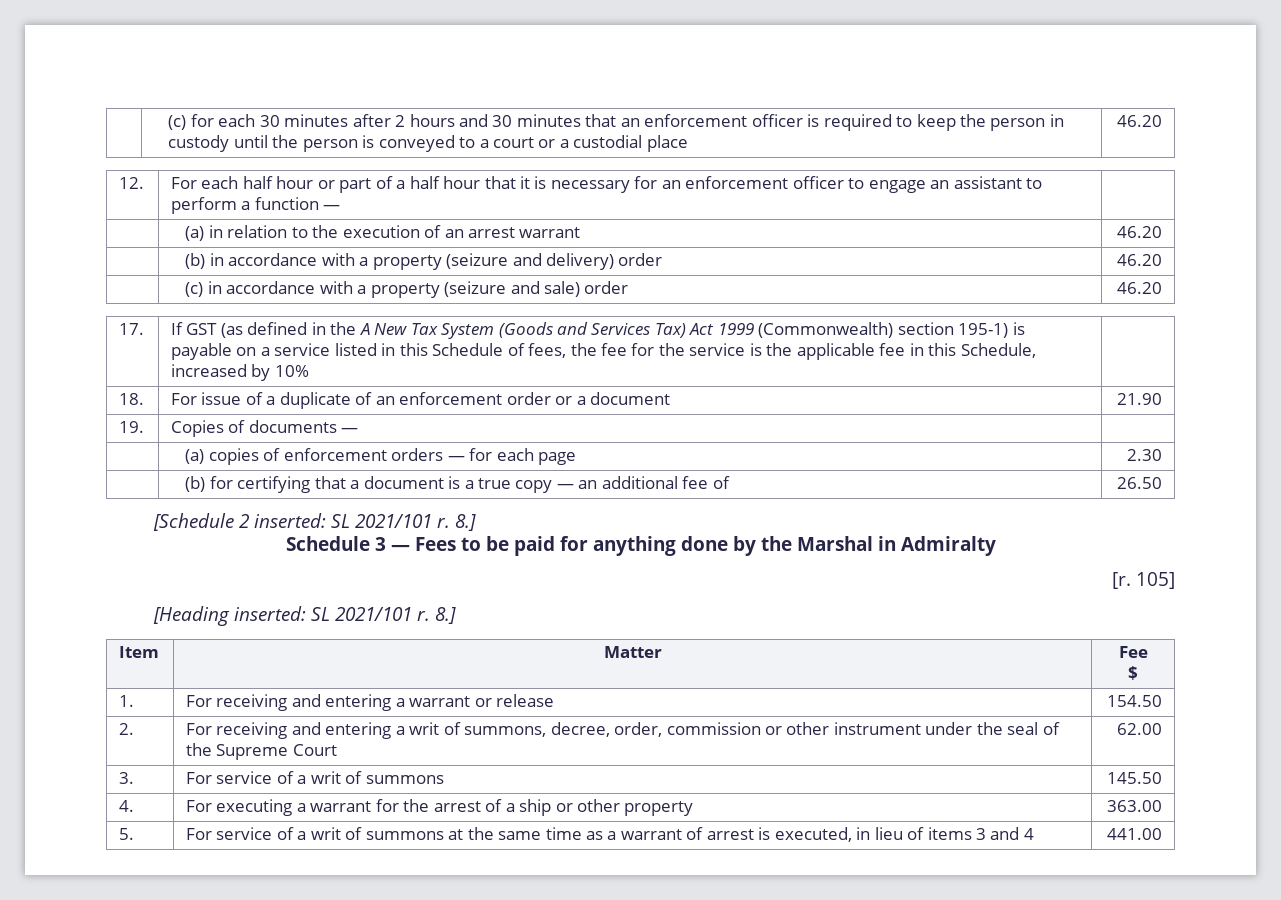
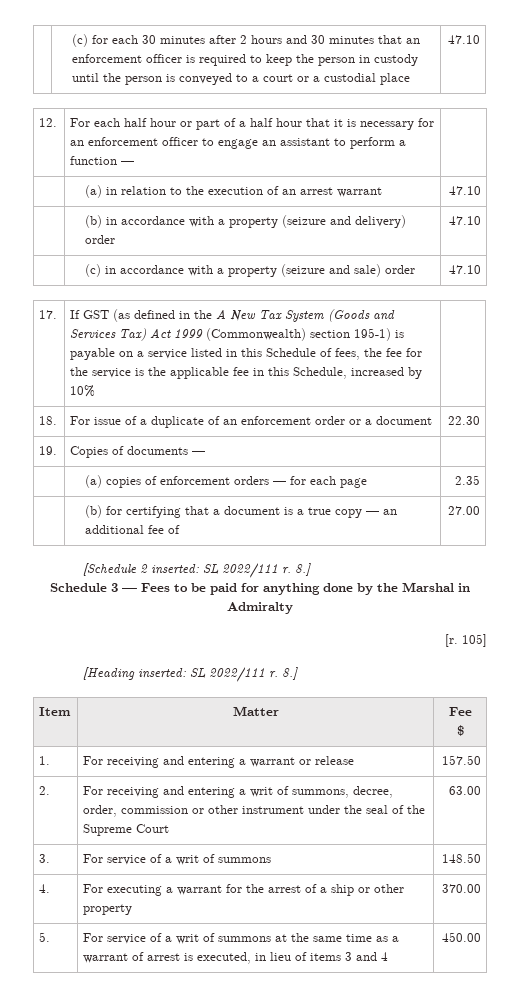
- | (c) for each 30 minutes after 2 hours and 30 minutes that an enforcement officer is required to keep the person in custody until the person is conveyed to a court or a custodial place | 46.20
+ | (c) for each 30 minutes after 2 hours and 30 minutes that an enforcement officer is required to keep the person in custody until the person is conveyed to a court or a custodial place | 47.10
- | (a) in relation to the execution of an arrest warrant | 46.20
+ | (a) in relation to the execution of an arrest warrant | 47.10
- | (b) in accordance with a property (seizure and delivery) order | 46.20
+ | (b) in accordance with a property (seizure and delivery) order | 47.10
- | (c) in accordance with a property (seizure and sale) order | 46.20
+ | (c) in accordance with a property (seizure and sale) order | 47.10
- 18. | For issue of a duplicate of an enforcement order or a document | 21.90
+ 18. | For issue of a duplicate of an enforcement order or a document | 22.30
- | (a) copies of enforcement orders — for each page | 2.30
+ | (a) copies of enforcement orders — for each page | 2.35
- | (b) for certifying that a document is a true copy — an additional fee of | 26.50
+ | (b) for certifying that a document is a true copy — an additional fee of | 27.00
- [Schedule 2 inserted: SL 2021/101 r.
+ [Schedule 2 inserted: SL 2022/111 r.
- [Heading inserted: SL 2021/101 r.
+ [Heading inserted: SL 2022/111 r.
- 1. | For receiving and entering a warrant or release | 154.50
+ 1. | For receiving and entering a warrant or release | 157.50
- 2. | For receiving and entering a writ of summons, decree, order, commission or other instrument under the seal of the Supreme Court | 62.00
+ 2. | For receiving and entering a writ of summons, decree, order, commission or other instrument under the seal of the Supreme Court | 63.00
- 3. | For service of a writ of summons | 145.50
+ 3. | For service of a writ of summons | 148.50
- 4. | For executing a warrant for the arrest of a ship or other property | 363.00
+ 4. | For executing a warrant for the arrest of a ship or other property | 370.00
- 5. | For service of a writ of summons at the same time as a warrant of arrest is executed, in lieu of items 3 and 4 | 441.00
+ 5. | For service of a writ of summons at the same time as a warrant of arrest is executed, in lieu of items 3 and 4 | 450.00

